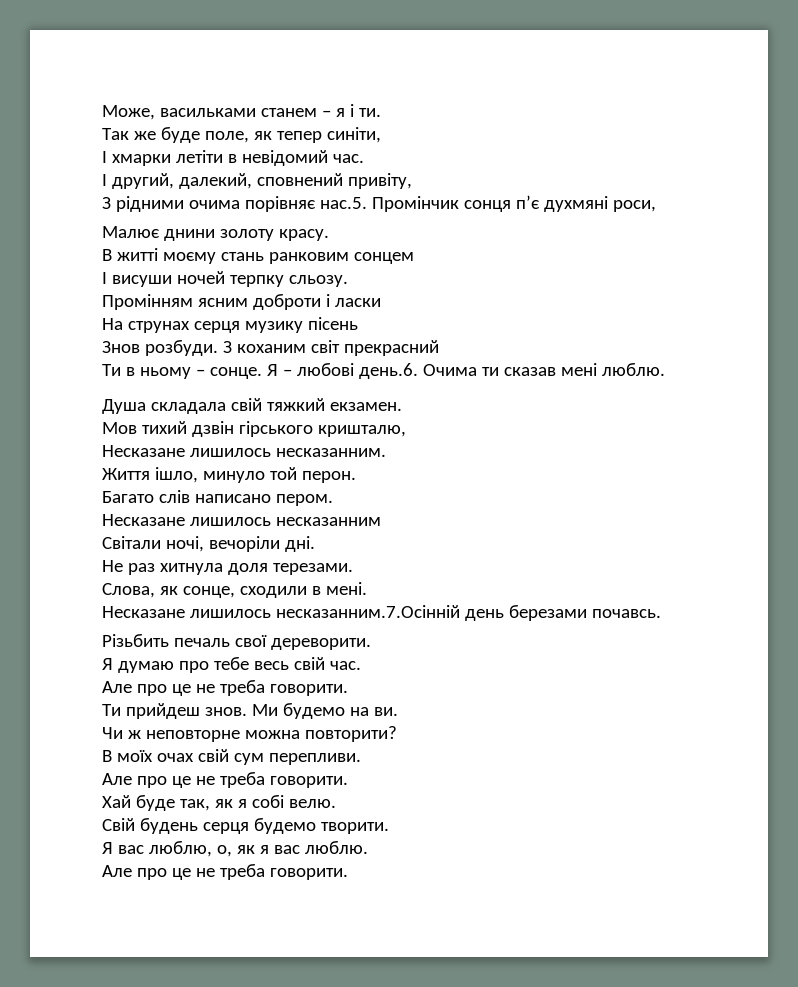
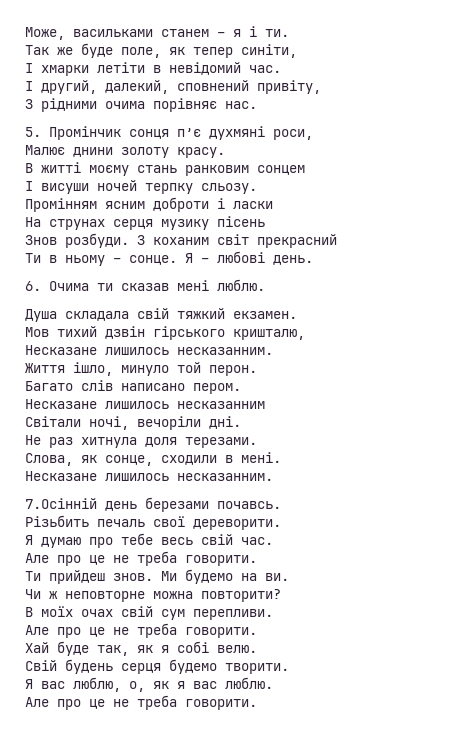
- З рідними очима порівняє нас.5. Промінчик сонця п’є духмяні роси,
+ З рідними очима порівняє нас.
+ 5. Промінчик сонця п’є духмяні роси,
- Я – любові день.6. Очима ти сказав мені люблю.
+ Я – любові день.
+ 6. Очима ти сказав мені люблю.
  Слова, як сонце, сходили в мені.
- Несказане лишилось несказанним.7.Осінній день березами почавсь.
+ Несказане лишилось несказанним.
+ 7.Осінній день березами почавсь.

